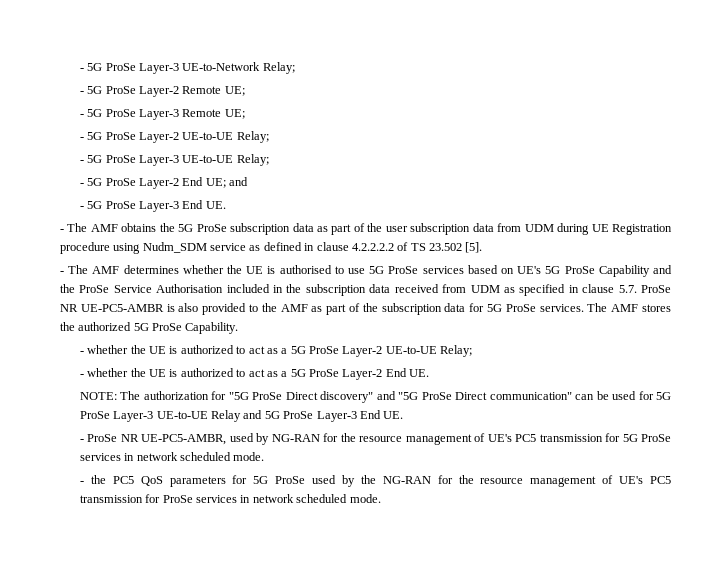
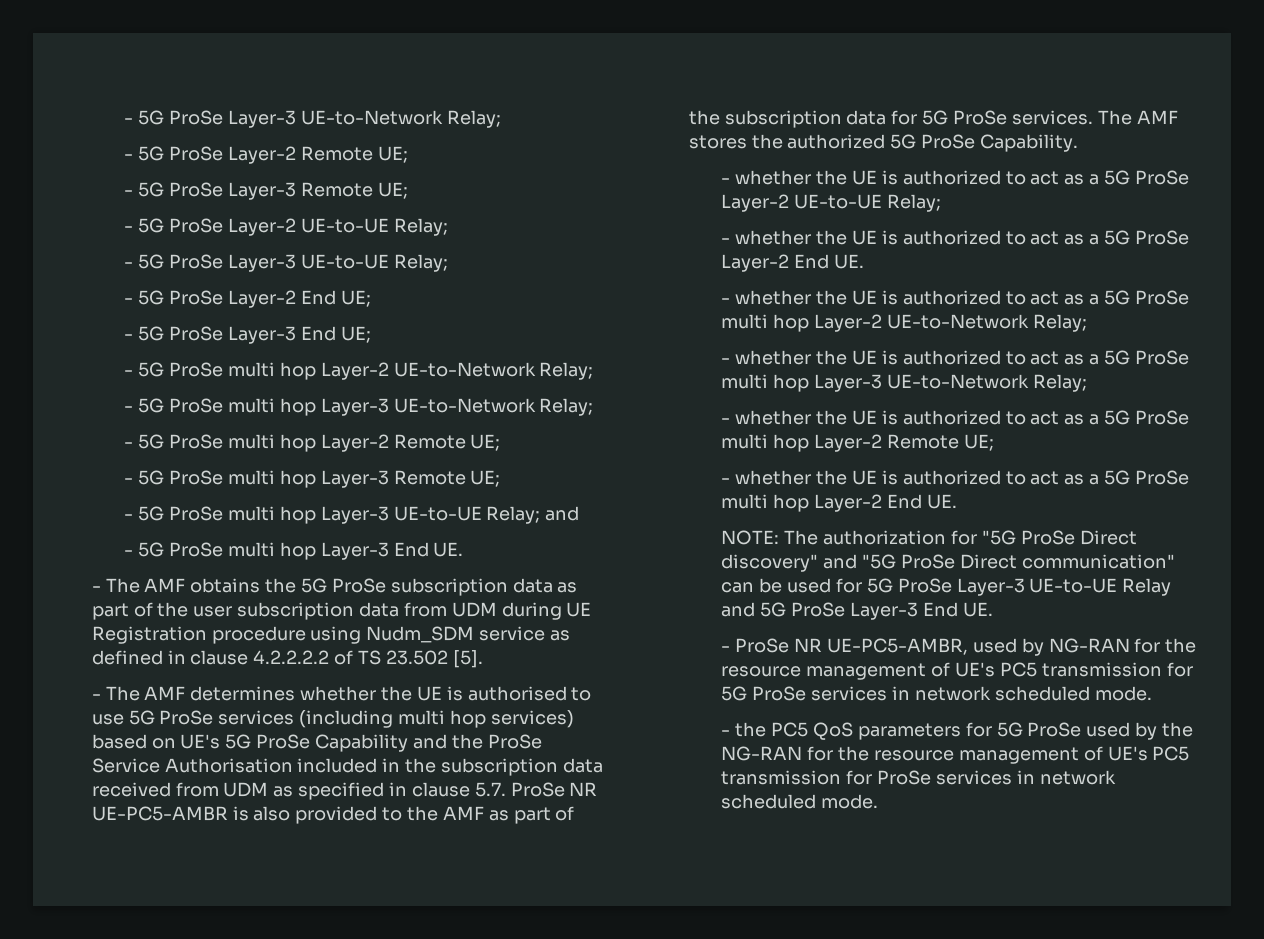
- - 5G ProSe Layer-2 End UE; and
+ - 5G ProSe Layer-2 End UE;
+ - 5G ProSe Layer-3 End UE;
+ - 5G ProSe multi hop Layer-2 UE-to-Network Relay;
+ - 5G ProSe multi hop Layer-3 UE-to-Network Relay;
+ - 5G ProSe multi hop Layer-2 Remote UE;
+ - 5G ProSe multi hop Layer-3 Remote UE;
+ - 5G ProSe multi hop Layer-3 UE-to-UE Relay; and
- - 5G ProSe Layer-3 End UE.
+ - 5G ProSe multi hop Layer-3 End UE.
- - The AMF determines whether the UE is authorised to use 5G ProSe services based on UE's 5G ProSe Capability and the ProSe Service Authorisation included in the subscription data received from UDM as specified in clause 5.7. ProSe NR UE-PC5-AMBR is also provided to the AMF as part of the subscription data for 5G ProSe services.
+ - The AMF determines whether the UE is authorised to use 5G ProSe services (including multi hop services) based on UE's 5G ProSe Capability and the ProSe Service Authorisation included in the subscription data received from UDM as specified in clause 5.7. ProSe NR UE-PC5-AMBR is also provided to the AMF as part of the subscription data for 5G ProSe services.
+ - whether the UE is authorized to act as a 5G ProSe multi hop Layer-2 UE-to-Network Relay;
+ - whether the UE is authorized to act as a 5G ProSe multi hop Layer-3 UE-to-Network Relay;
+ - whether the UE is authorized to act as a 5G ProSe multi hop Layer-2 Remote UE;
+ - whether the UE is authorized to act as a 5G ProSe multi hop Layer-2 End UE.

